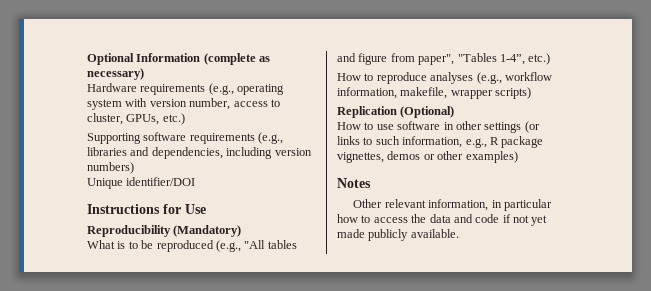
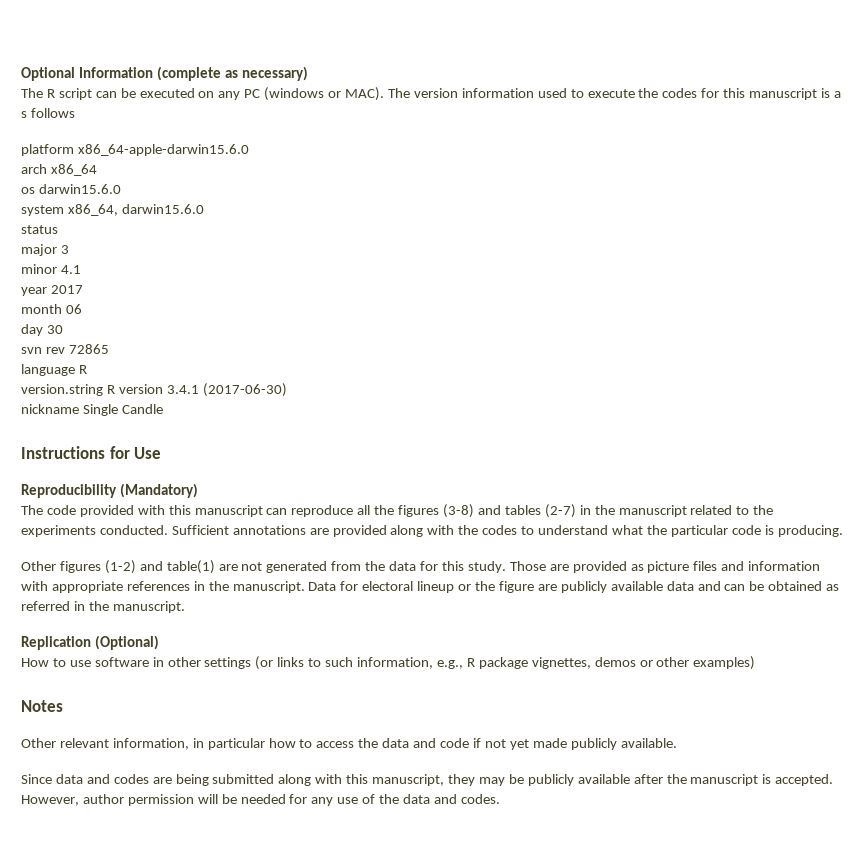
- Hardware requirements (e.g., operating system with version number, access to cluster, GPUs, etc.)
- Supporting software requirements (e.g., libraries and dependencies, including version numbers)
- Unique identifier/DOI
+ The R script can be executed on any PC (windows or MAC). The version information used to execute the codes for this manuscript is a s follows
+ platform x86_64-apple-darwin15.6.0
+ arch x86_64
+ os darwin15.6.0
+ system x86_64, darwin15.6.0
+ status
+ major 3
+ minor 4.1
+ year 2017
+ month 06
+ day 30
+ svn rev 72865
+ language R
+ version.string R version 3.4.1 (2017-06-30)
+ nickname Single Candle
- What is to be reproduced (e.g., "All tables and figure from paper", "Tables 1-4”, etc.)
- How to reproduce analyses (e.g., workflow information, makefile, wrapper scripts)
+ The code provided with this manuscript can reproduce all the figures (3-8) and tables (2-7) in the manuscript related to the experiments conducted. Sufficient annotations are provided along with the codes to understand what the particular code is producing.
+ Other figures (1-2) and table(1) are not generated from the data for this study. Those are provided as picture files and information with appropriate references in the manuscript. Data for electoral lineup or the figure are publicly available data and can be obtained as referred in the manuscript.
+ Since data and codes are being submitted along with this manuscript, they may be publicly available after the manuscript is accepted. However, author permission will be needed for any use of the data and codes.

